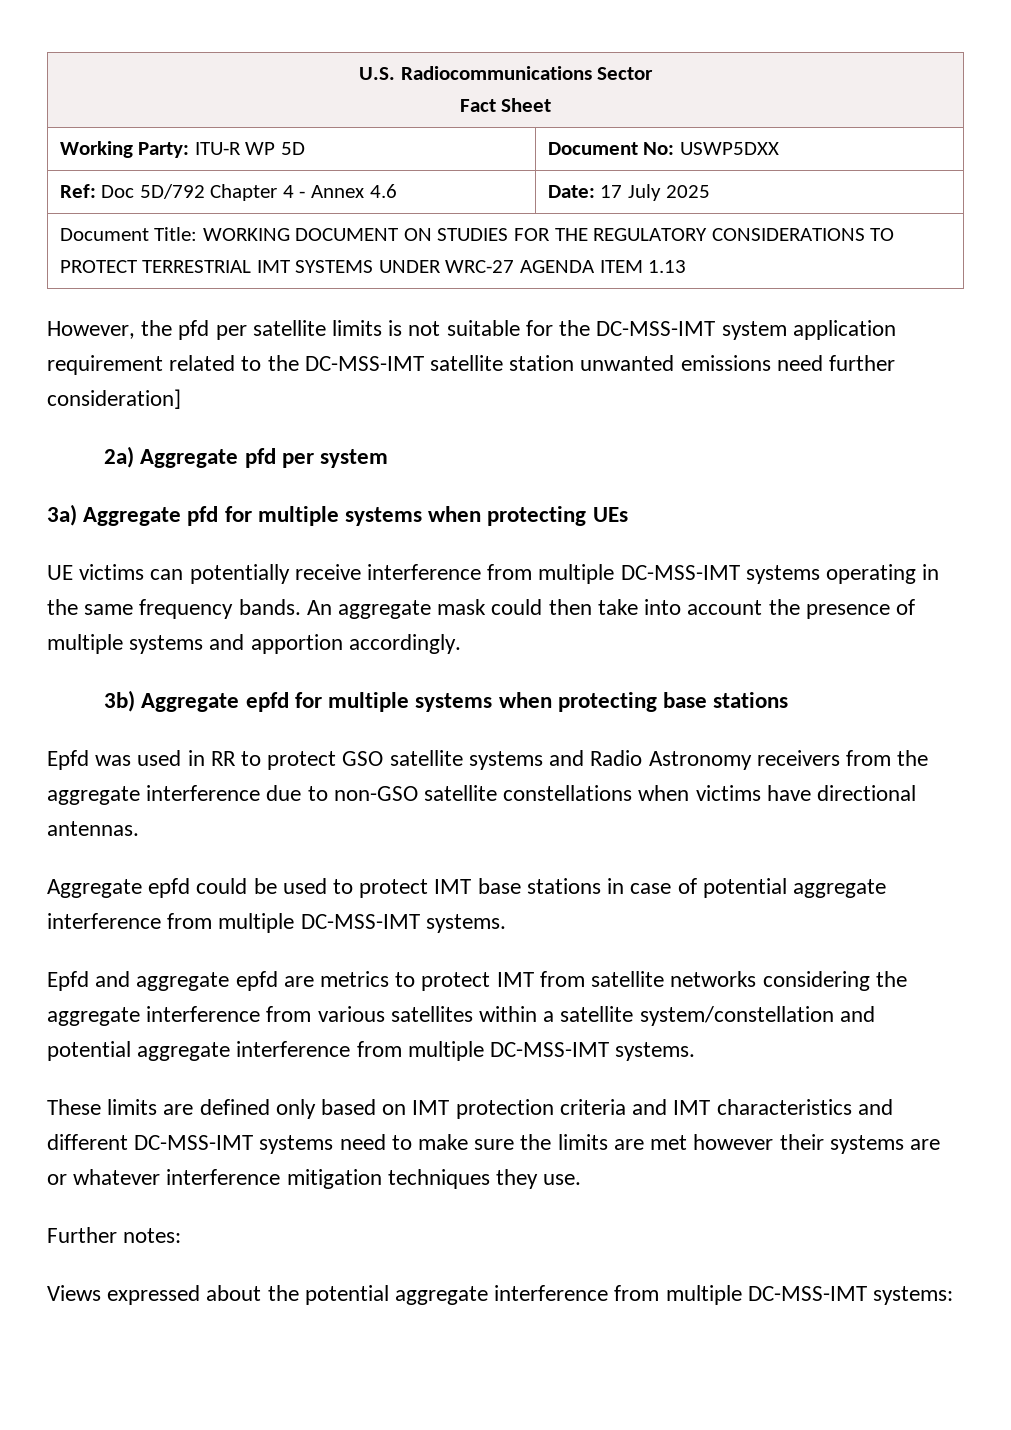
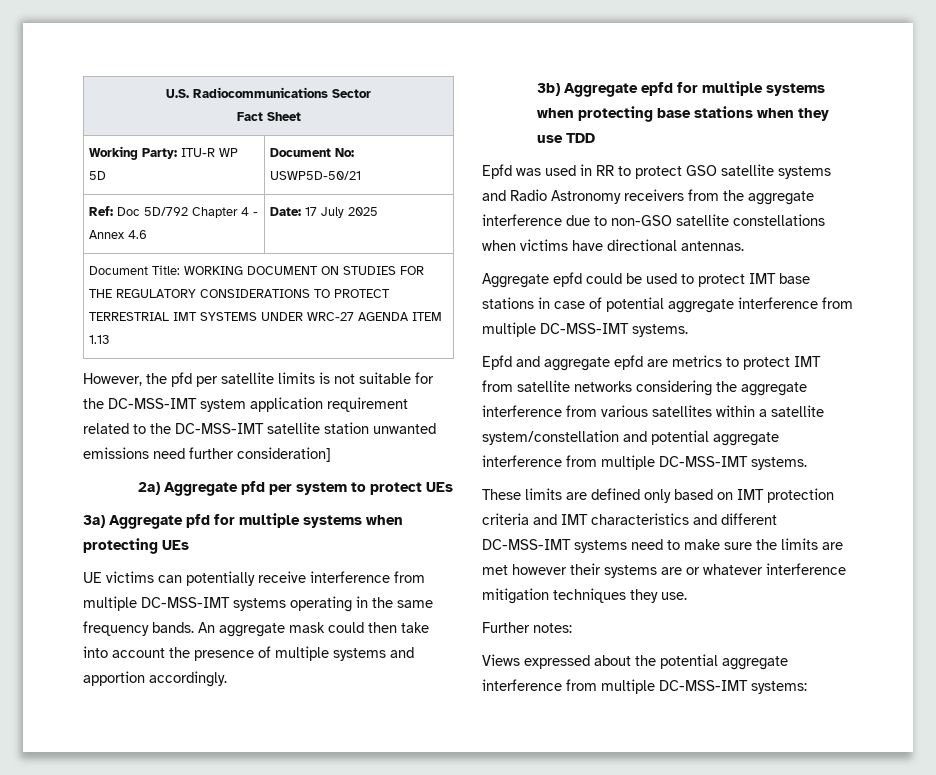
- Working Party: ITU-R WP 5D | Document No: USWP5DXX
+ Working Party: ITU-R WP 5D | Document No: USWP5D-50/21
- 2a) Aggregate pfd per system
+ 2a) Aggregate pfd per system to protect UEs
- 3b) Aggregate epfd for multiple systems when protecting base stations
+ 3b) Aggregate epfd for multiple systems when protecting base stations when they use TDD

